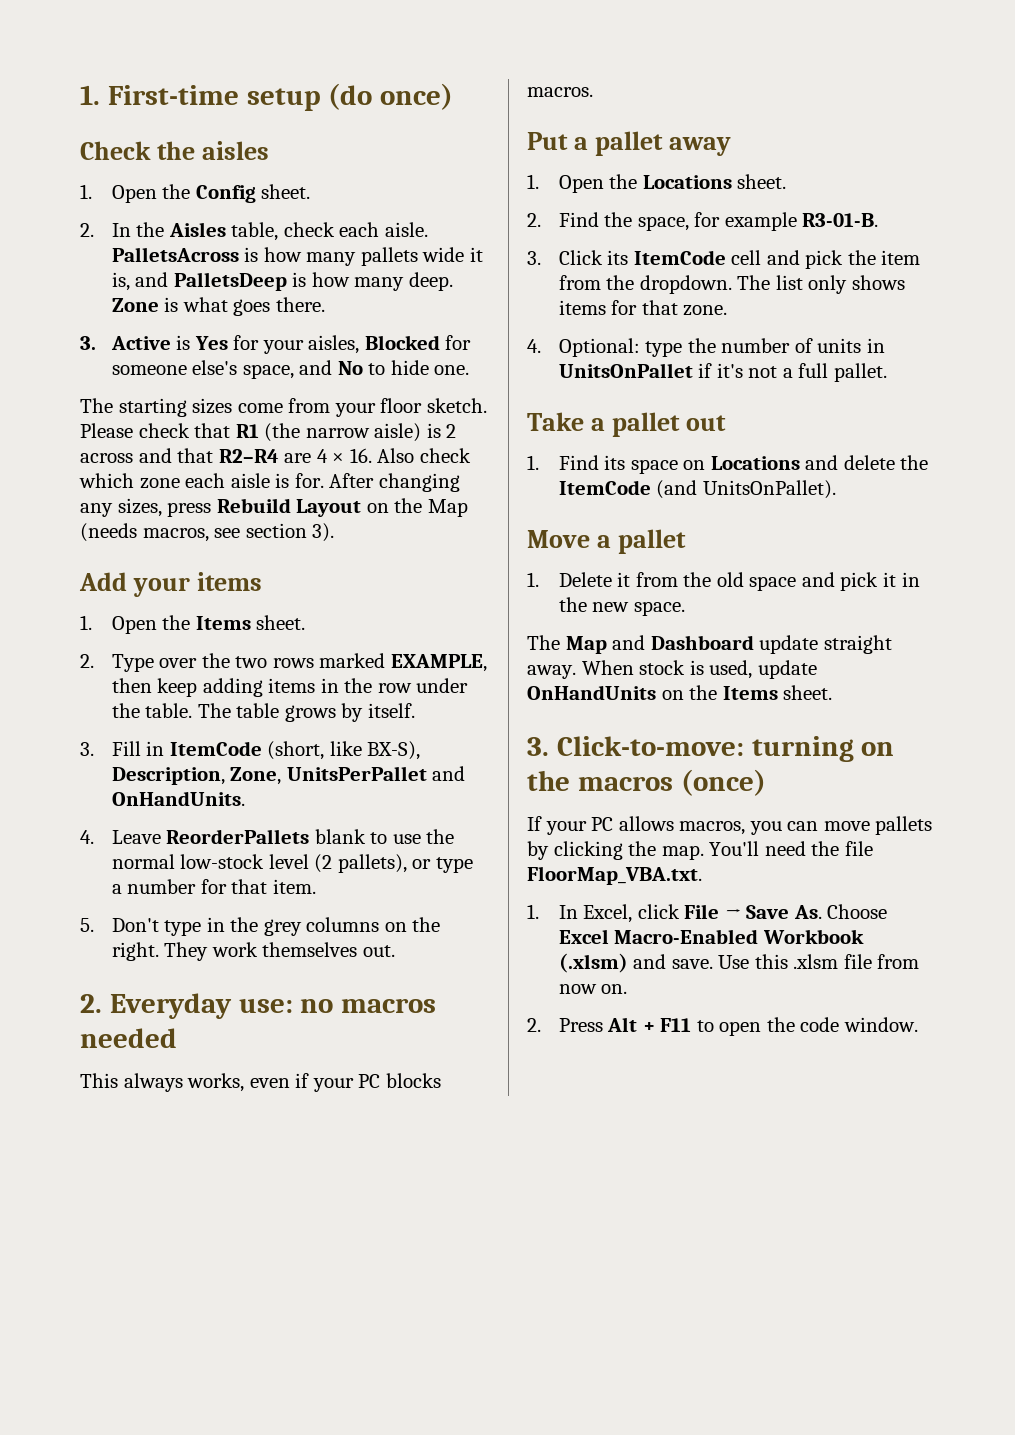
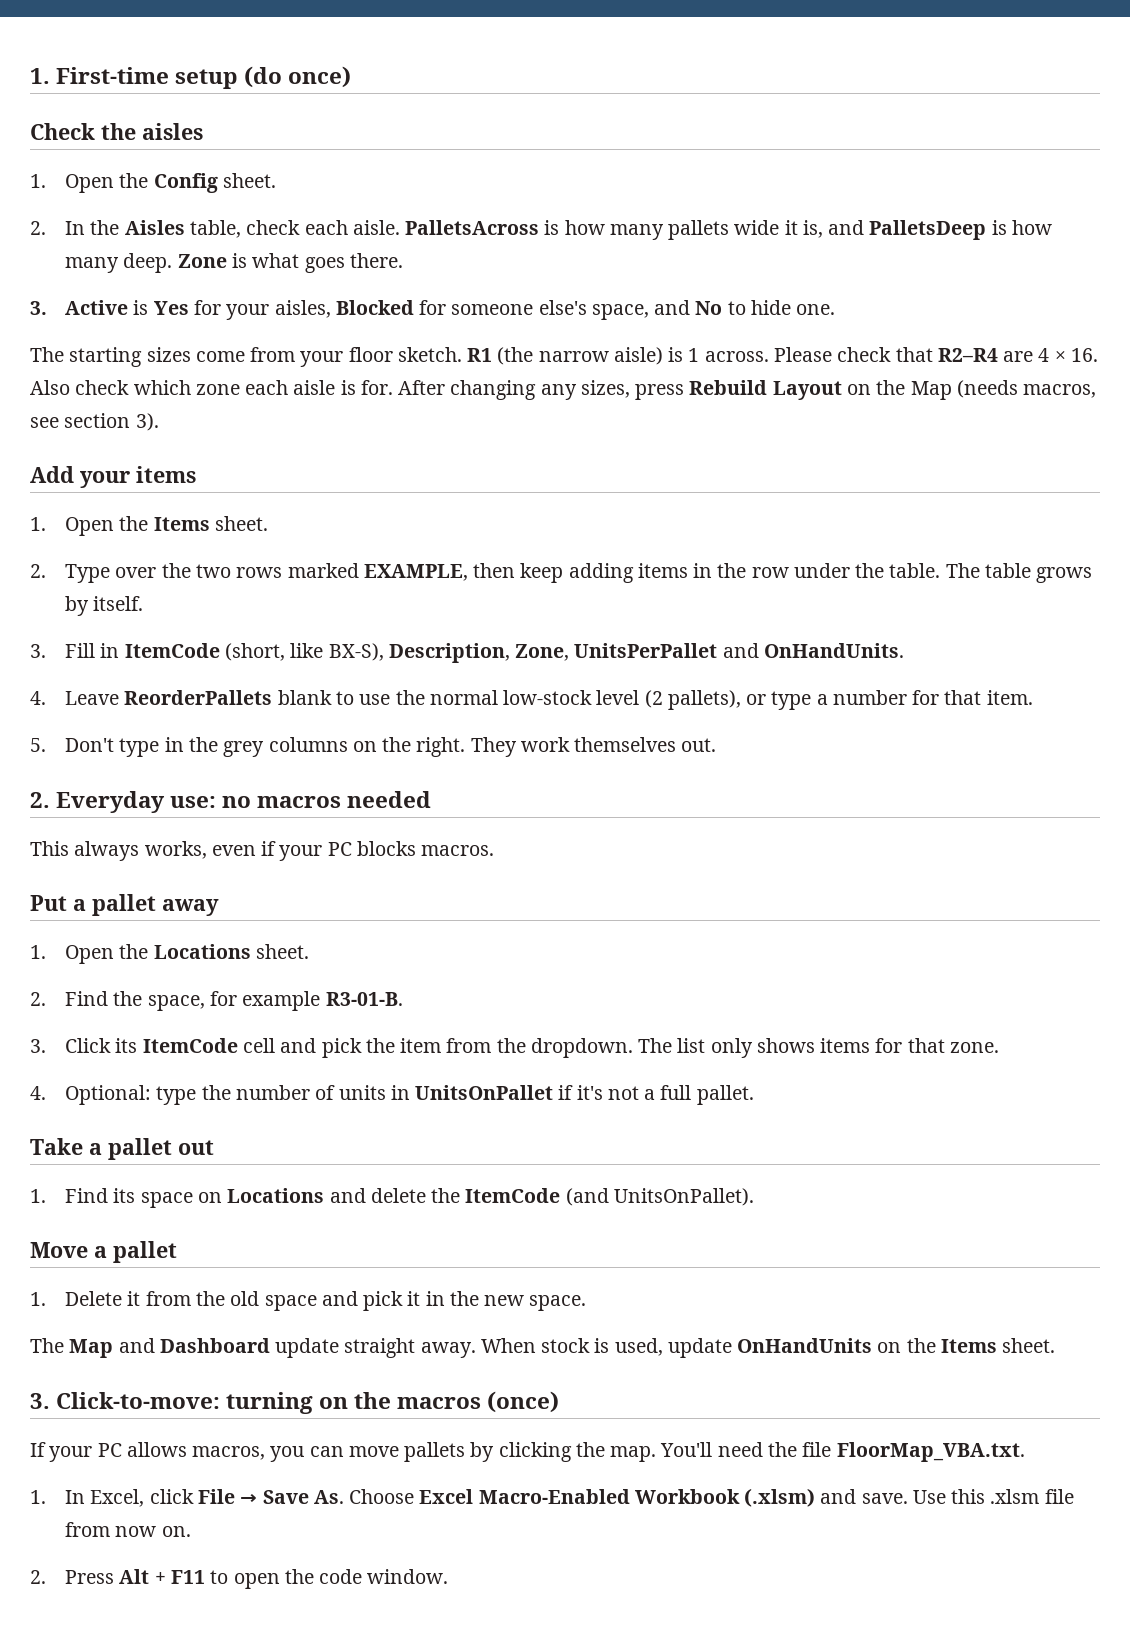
- Please check that R1 (the narrow aisle) is 2 across and that R2–R4 are 4 × 16. Also check which zone each aisle is for.
+ R1 (the narrow aisle) is 1 across. Please check that R2–R4 are 4 × 16. Also check which zone each aisle is for.

